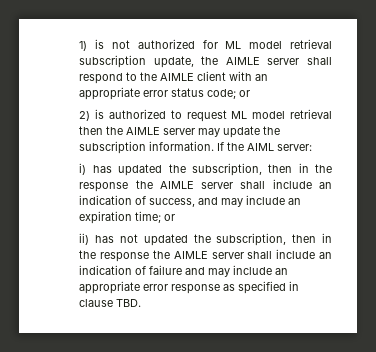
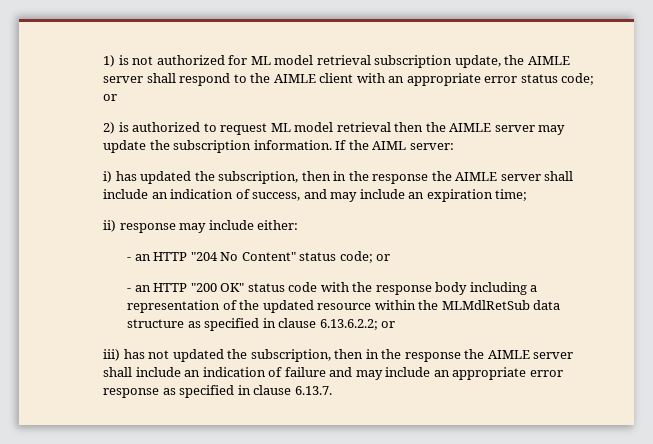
- i) has updated the subscription, then in the response the AIMLE server shall include an indication of success, and may include an expiration time; or
- ii) has not updated the subscription, then in the response the AIMLE server shall include an indication of failure and may include an appropriate error response as specified in clause TBD.
+ i) has updated the subscription, then in the response the AIMLE server shall include an indication of success, and may include an expiration time;
+ ii) response may include either:
+ - an HTTP "204 No Content" status code; or
+ - an HTTP "200 OK" status code with the response body including a representation of the updated resource within the MLMdlRetSub data structure as specified in clause 6.13.6.2.2; or
+ iii) has not updated the subscription, then in the response the AIMLE server shall include an indication of failure and may include an appropriate error response as specified in clause 6.13.7.

